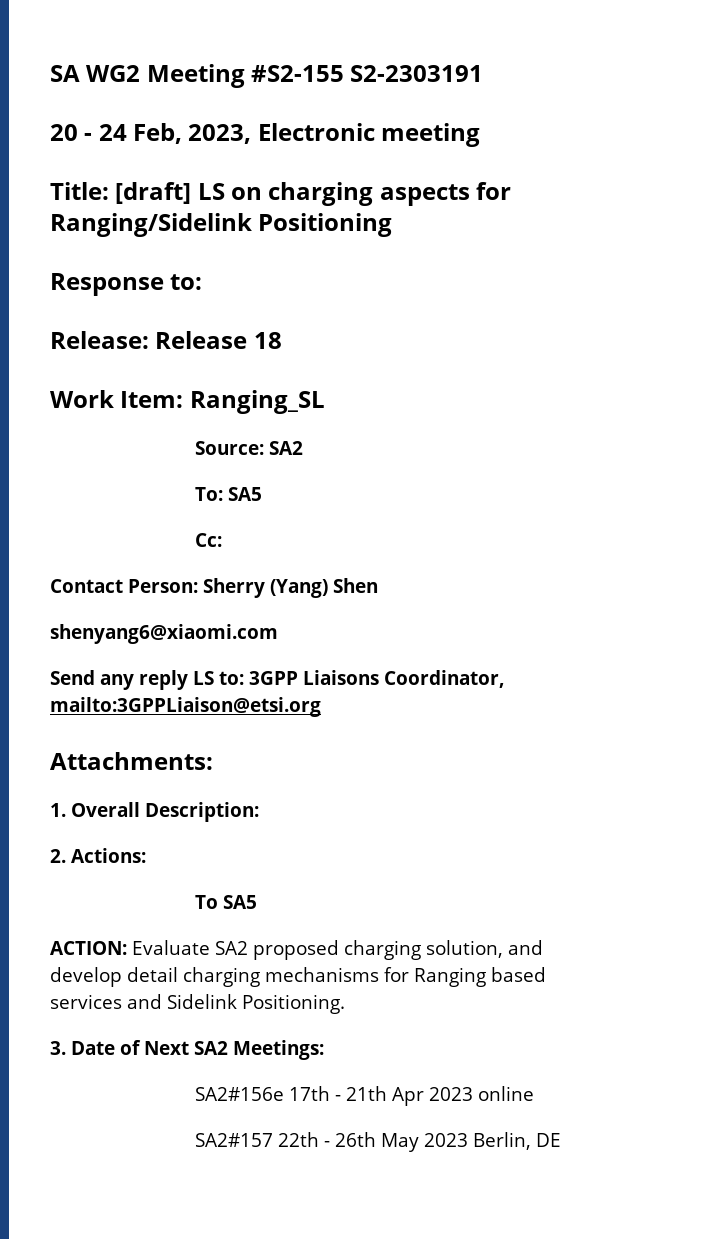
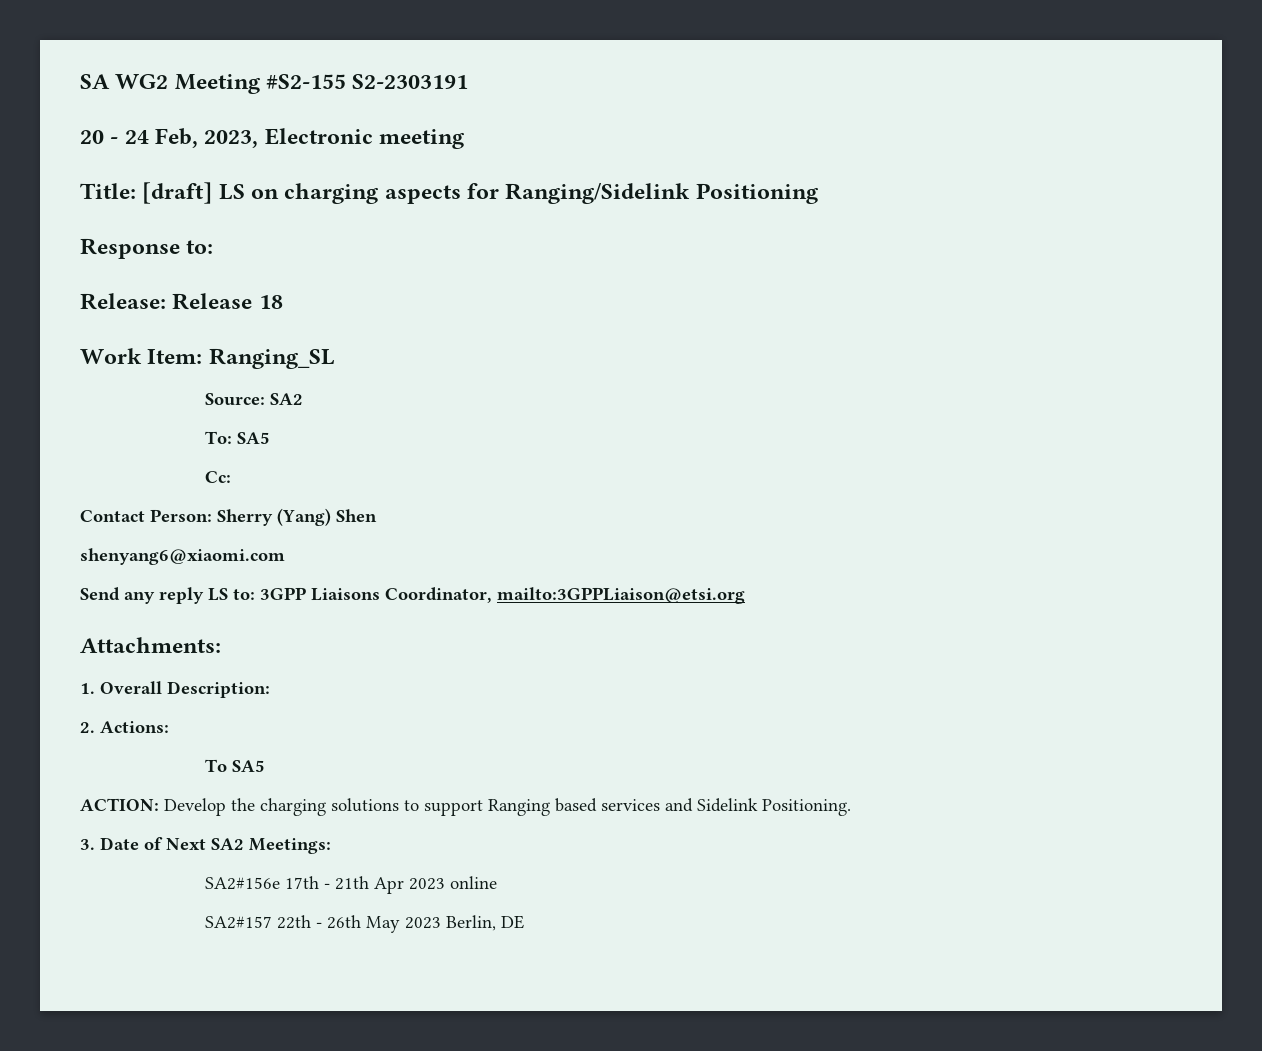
- ACTION: Evaluate SA2 proposed charging solution, and develop detail charging mechanisms for Ranging based services and Sidelink Positioning.
+ ACTION: Develop the charging solutions to support Ranging based services and Sidelink Positioning.

